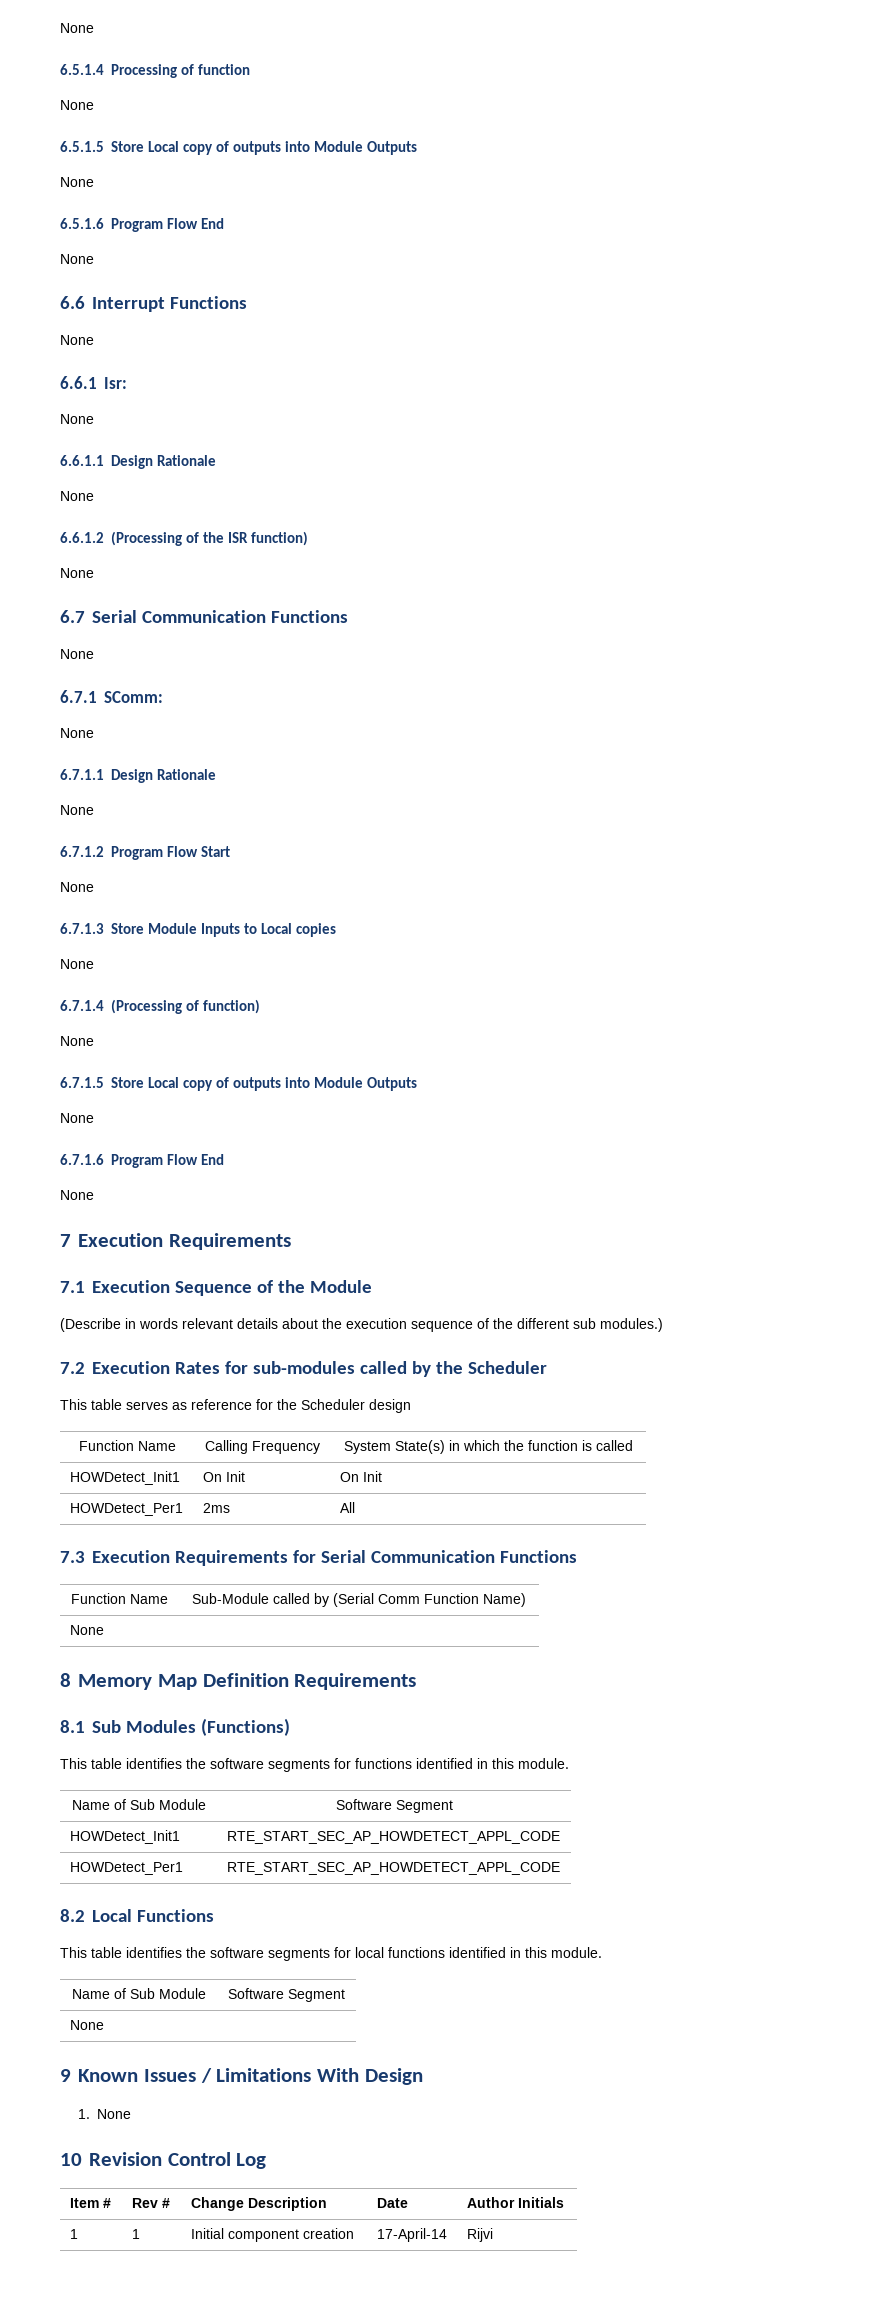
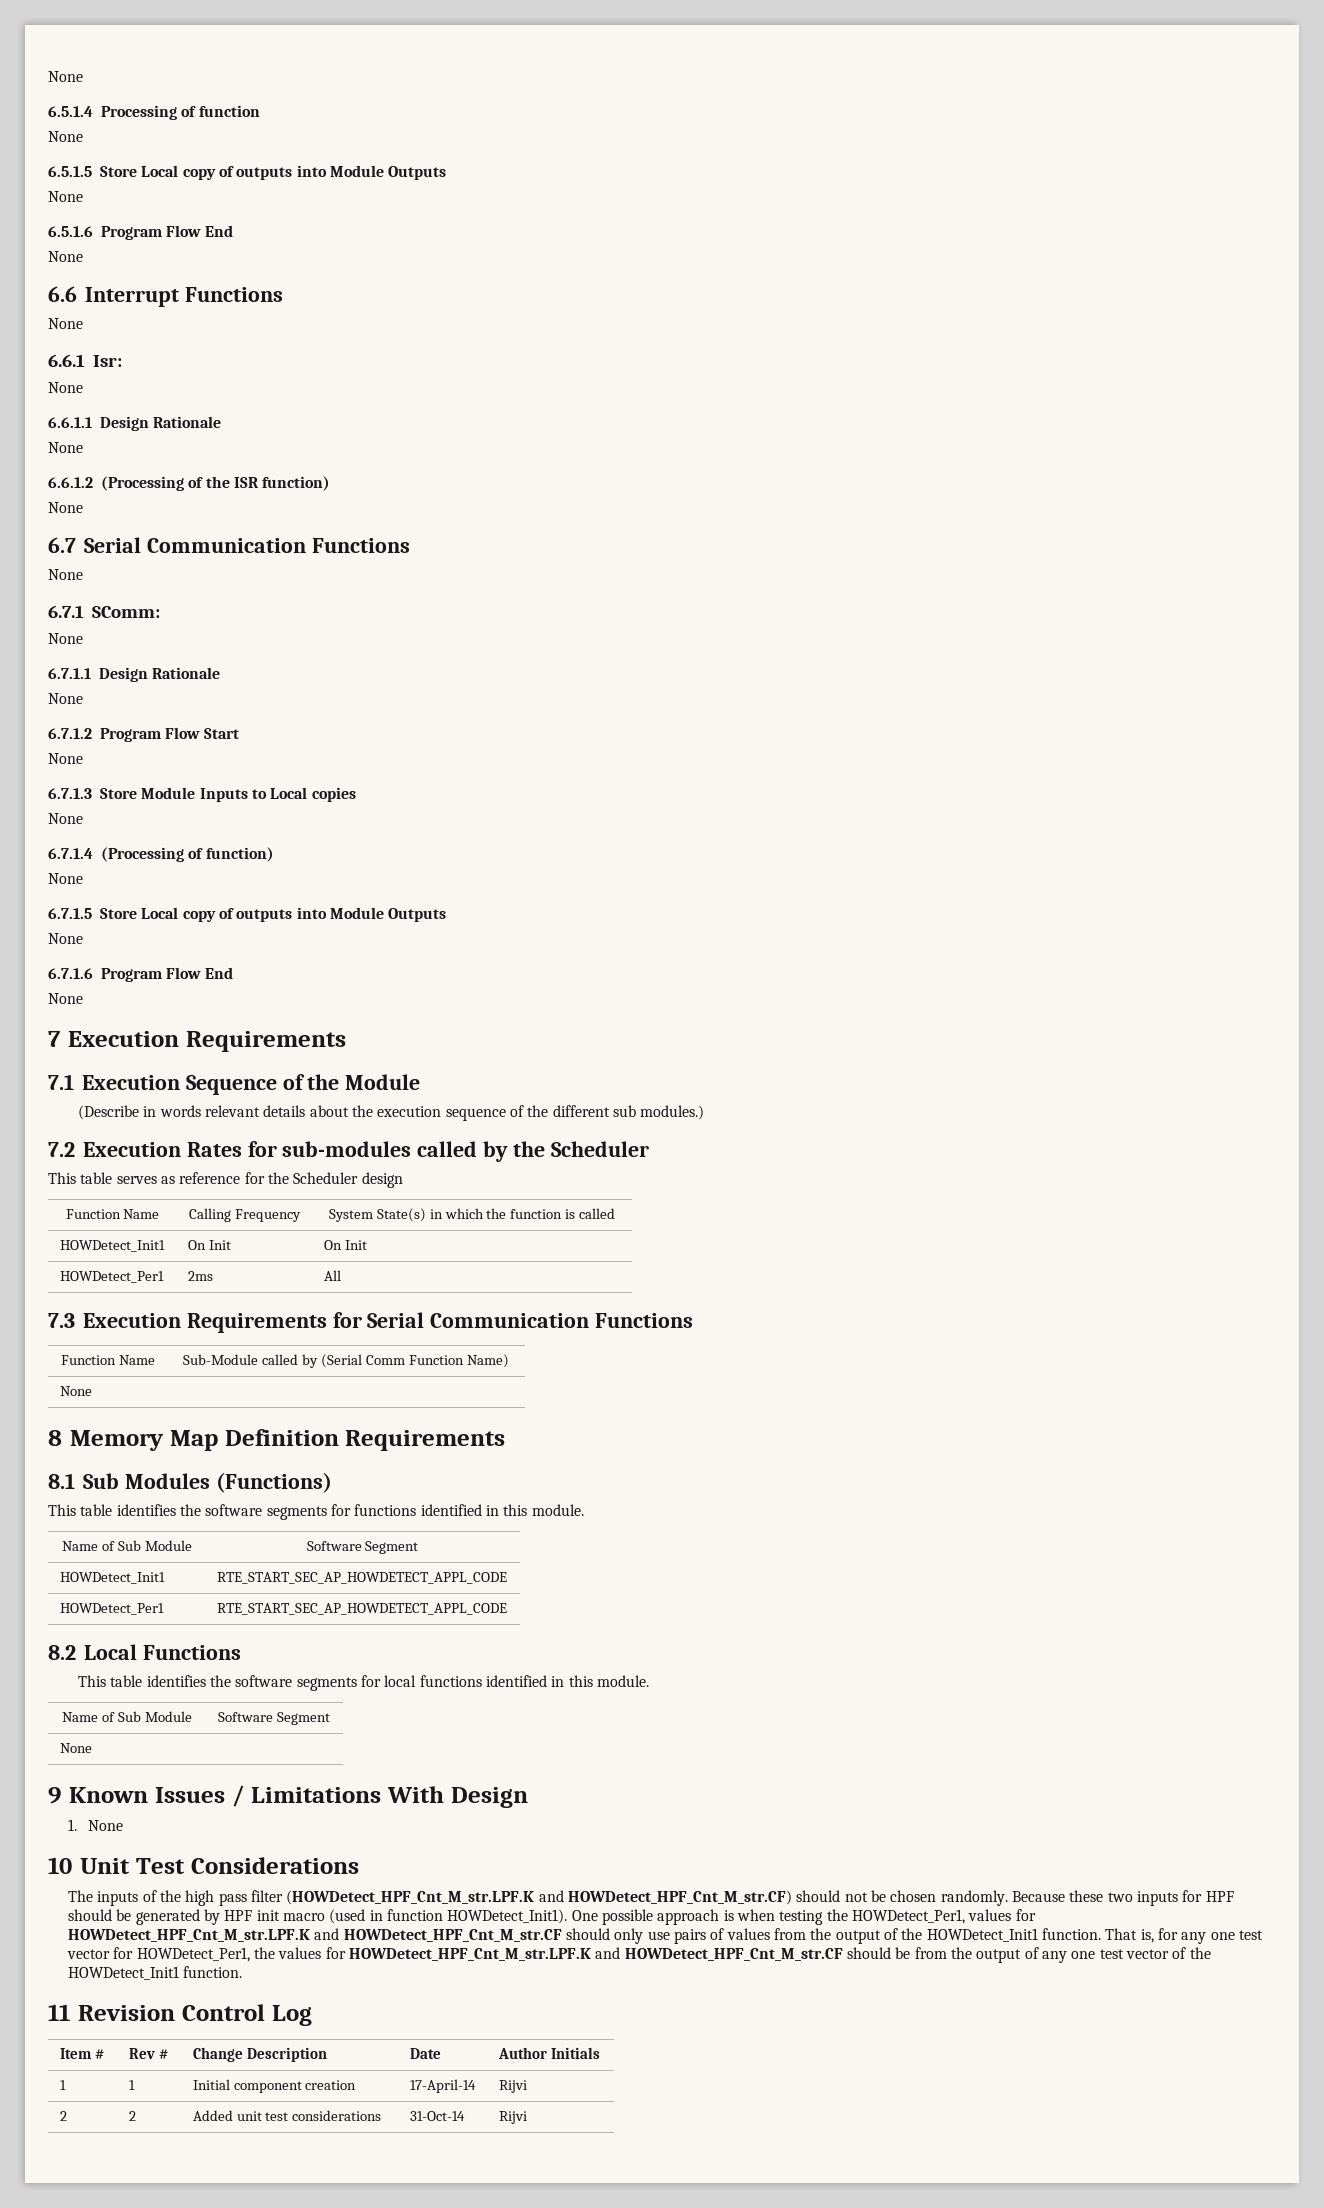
- 10 Revision Control Log
+ 10 Unit Test Considerations
+ The inputs of the high pass filter (HOWDetect_HPF_Cnt_M_str.LPF.K and HOWDetect_HPF_Cnt_M_str.CF) should not be chosen randomly. Because these two inputs for HPF should be generated by HPF init macro (used in function HOWDetect_Init1). One possible approach is when testing the HOWDetect_Per1, values for HOWDetect_HPF_Cnt_M_str.LPF.K and HOWDetect_HPF_Cnt_M_str.CF should only use pairs of values from the output of the HOWDetect_Init1 function. That is, for any one test vector for HOWDetect_Per1, the values for HOWDetect_HPF_Cnt_M_str.LPF.K and HOWDetect_HPF_Cnt_M_str.CF should be from the output of any one test vector of the HOWDetect_Init1 function.
+ 11 Revision Control Log
+ 2 | 2 | Added unit test considerations | 31-Oct-14 | Rijvi

